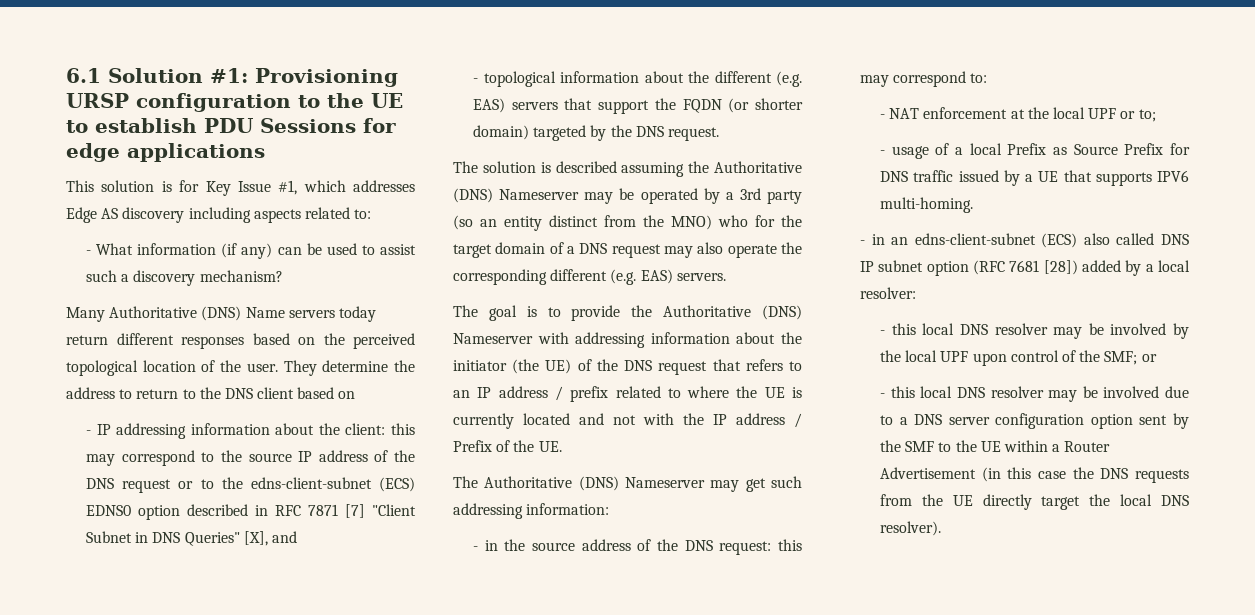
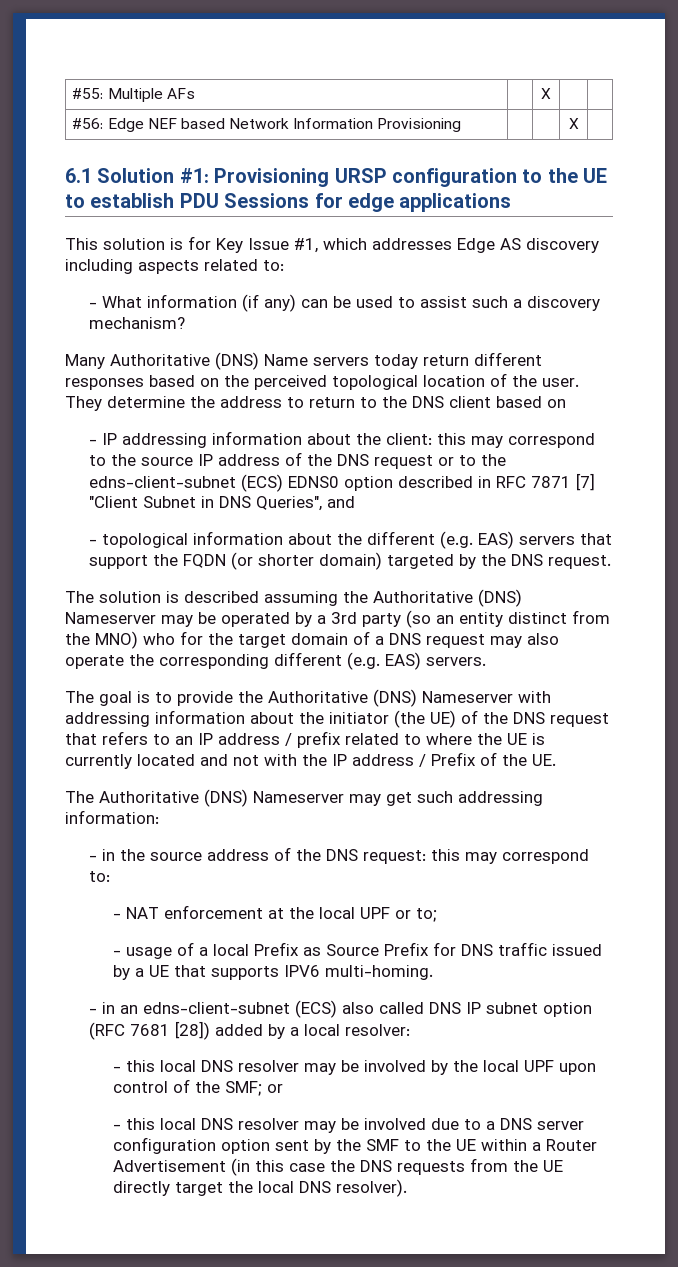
+ #55: Multiple AFs | | X | |
+ #56: Edge NEF based Network Information Provisioning | | | X |
- - IP addressing information about the client: this may correspond to the source IP address of the DNS request or to the edns-client-subnet (ECS) EDNS0 option described in RFC 7871 [7] "Client Subnet in DNS Queries" [X], and
+ - IP addressing information about the client: this may correspond to the source IP address of the DNS request or to the edns-client-subnet (ECS) EDNS0 option described in RFC 7871 [7] "Client Subnet in DNS Queries", and

